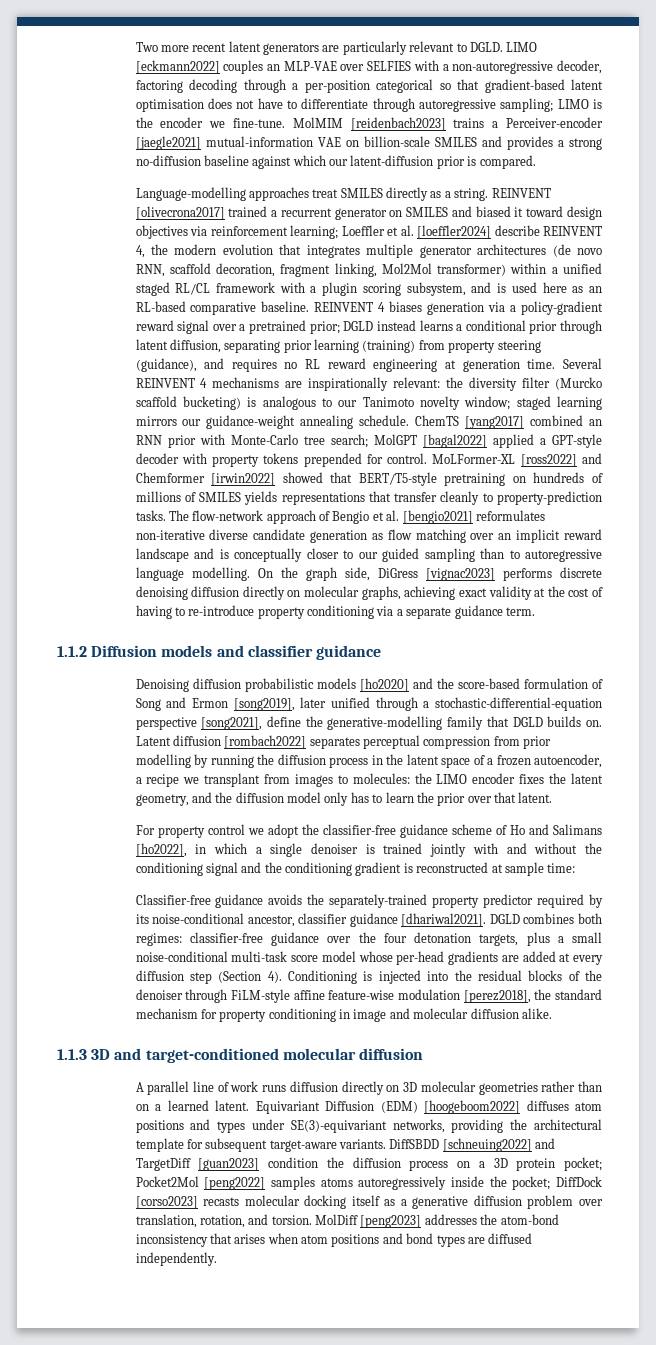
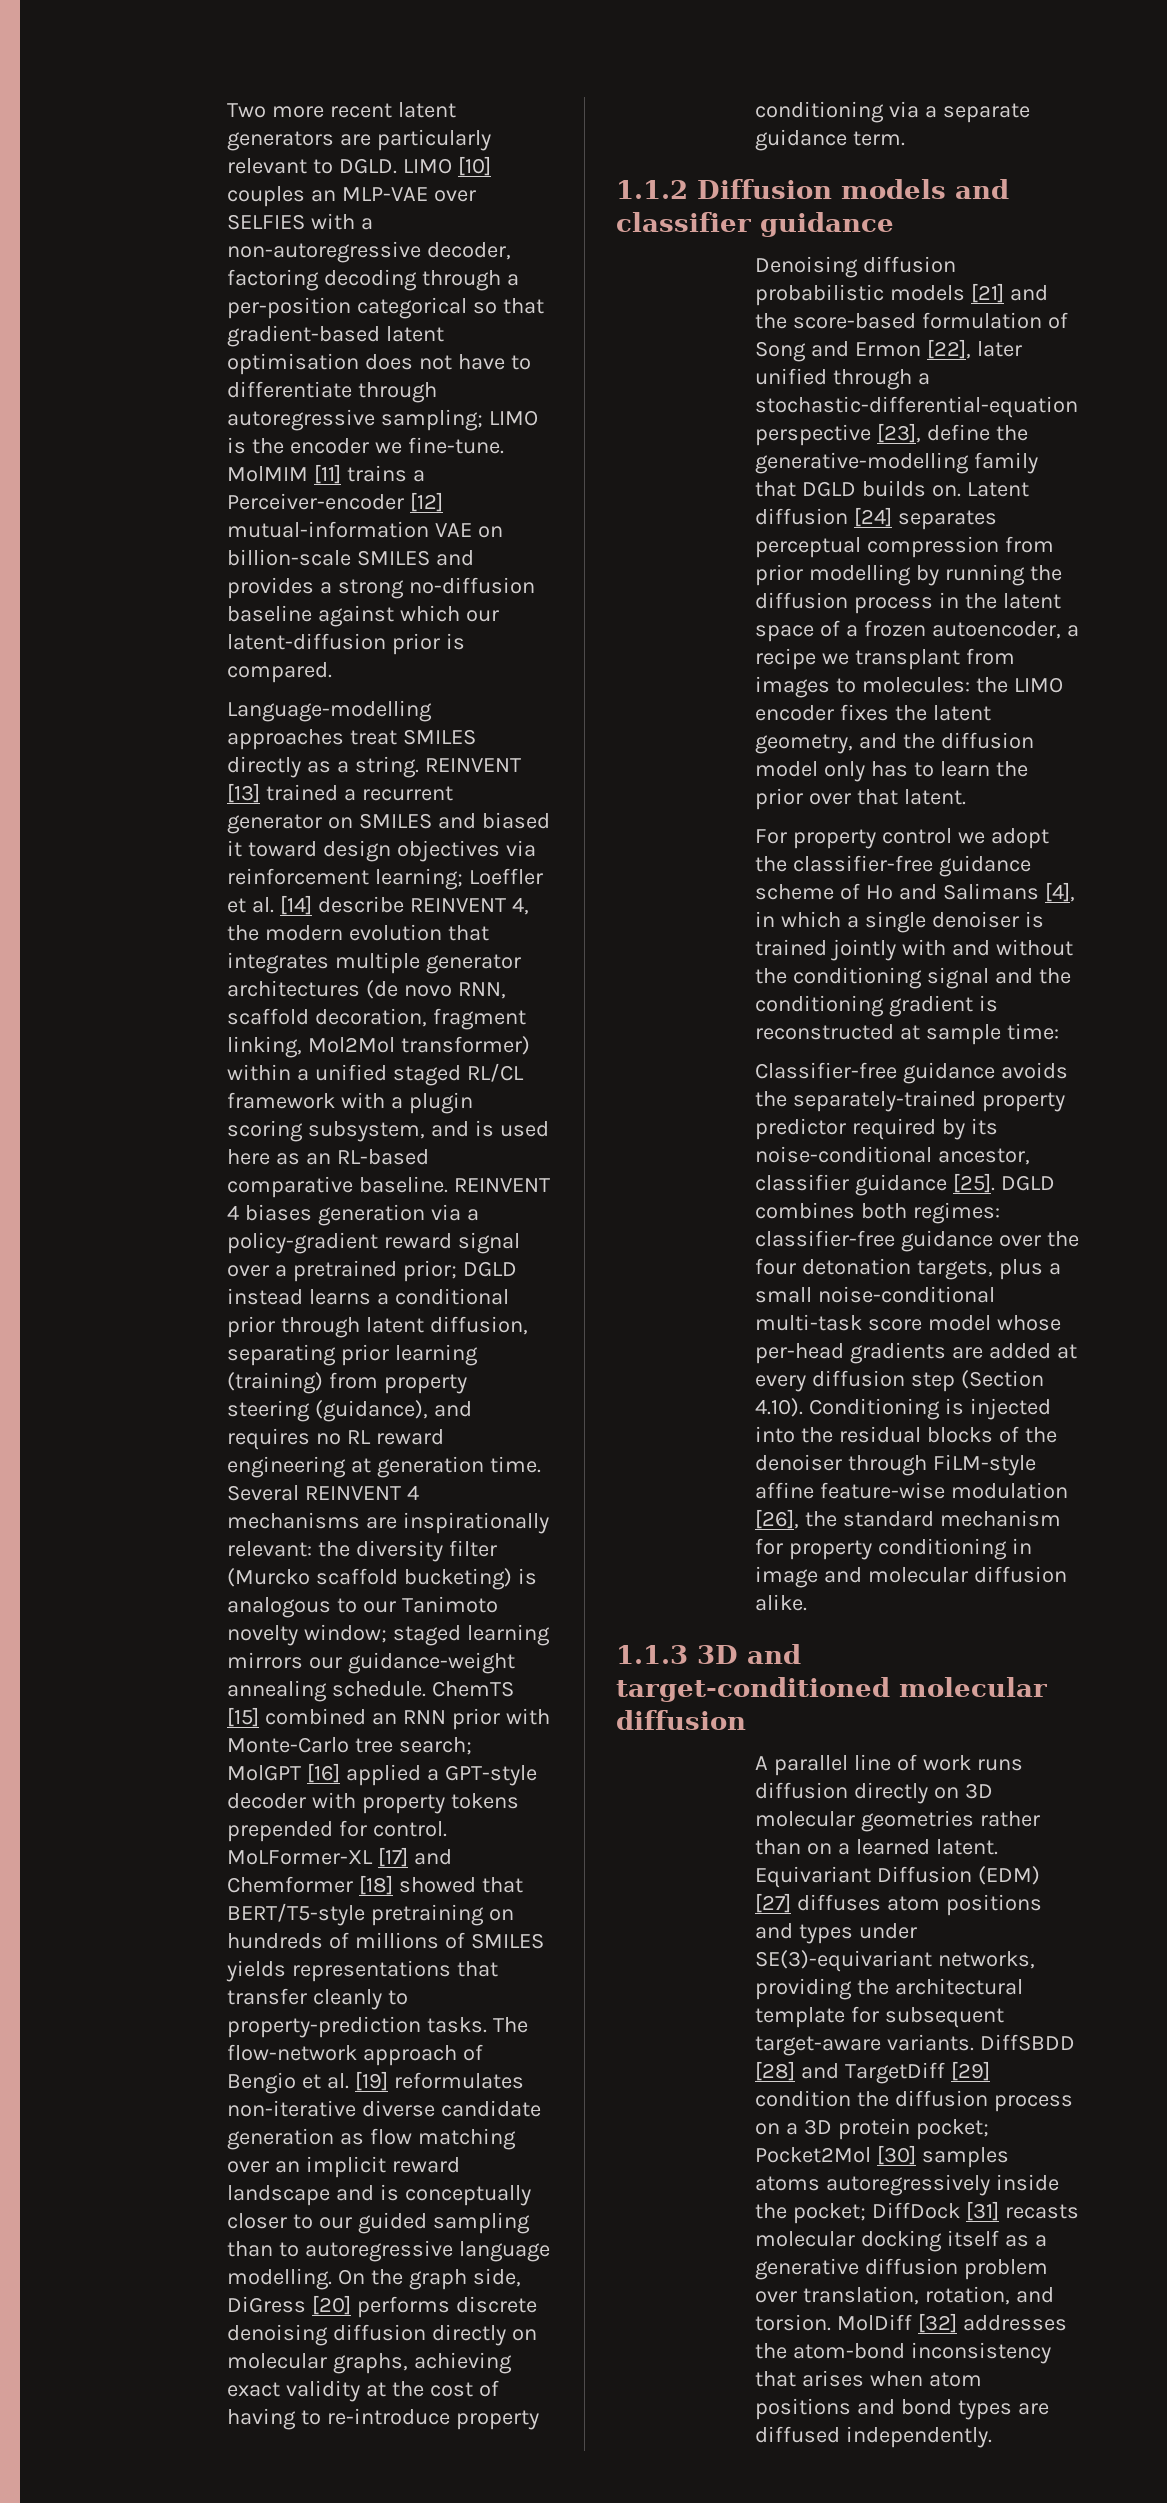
- LIMO [eckmann2022] couples an MLP-VAE over SELFIES with a non-autoregressive decoder, factoring decoding through a per-position categorical so that gradient-based latent optimisation does not have to differentiate through autoregressive sampling; LIMO is the encoder we fine-tune.
+ LIMO [10] couples an MLP-VAE over SELFIES with a non-autoregressive decoder, factoring decoding through a per-position categorical so that gradient-based latent optimisation does not have to differentiate through autoregressive sampling; LIMO is the encoder we fine-tune.
- MolMIM [reidenbach2023] trains a Perceiver-encoder [jaegle2021] mutual-information VAE on billion-scale SMILES and provides a strong no-diffusion baseline against which our latent-diffusion prior is compared.
+ MolMIM [11] trains a Perceiver-encoder [12] mutual-information VAE on billion-scale SMILES and provides a strong no-diffusion baseline against which our latent-diffusion prior is compared.
- REINVENT [olivecrona2017] trained a recurrent generator on SMILES and biased it toward design objectives via reinforcement learning; Loeffler et al. [loeffler2024] describe REINVENT 4, the modern evolution that integrates multiple generator architectures (de novo RNN, scaffold decoration, fragment linking, Mol2Mol transformer) within a unified staged RL/CL framework with a plugin scoring subsystem, and is used here as an RL-based comparative baseline.
+ REINVENT [13] trained a recurrent generator on SMILES and biased it toward design objectives via reinforcement learning; Loeffler et al. [14] describe REINVENT 4, the modern evolution that integrates multiple generator architectures (de novo RNN, scaffold decoration, fragment linking, Mol2Mol transformer) within a unified staged RL/CL framework with a plugin scoring subsystem, and is used here as an RL-based comparative baseline.
- ChemTS [yang2017] combined an RNN prior with Monte-Carlo tree search; MolGPT [bagal2022] applied a GPT-style decoder with property tokens prepended for control.
+ ChemTS [15] combined an RNN prior with Monte-Carlo tree search; MolGPT [16] applied a GPT-style decoder with property tokens prepended for control.
- MoLFormer-XL [ross2022] and Chemformer [irwin2022] showed that BERT/T5-style pretraining on hundreds of millions of SMILES yields representations that transfer cleanly to property-prediction tasks.
+ MoLFormer-XL [17] and Chemformer [18] showed that BERT/T5-style pretraining on hundreds of millions of SMILES yields representations that transfer cleanly to property-prediction tasks.
- The flow-network approach of Bengio et al. [bengio2021] reformulates non-iterative diverse candidate generation as flow matching over an implicit reward landscape and is conceptually closer to our guided sampling than to autoregressive language modelling.
+ The flow-network approach of Bengio et al. [19] reformulates non-iterative diverse candidate generation as flow matching over an implicit reward landscape and is conceptually closer to our guided sampling than to autoregressive language modelling.
- On the graph side, DiGress [vignac2023] performs discrete denoising diffusion directly on molecular graphs, achieving exact validity at the cost of having to re-introduce property conditioning via a separate guidance term.
+ On the graph side, DiGress [20] performs discrete denoising diffusion directly on molecular graphs, achieving exact validity at the cost of having to re-introduce property conditioning via a separate guidance term.
- Denoising diffusion probabilistic models [ho2020] and the score-based formulation of Song and Ermon [song2019], later unified through a stochastic-differential-equation perspective [song2021], define the generative-modelling family that DGLD builds on.
+ Denoising diffusion probabilistic models [21] and the score-based formulation of Song and Ermon [22], later unified through a stochastic-differential-equation perspective [23], define the generative-modelling family that DGLD builds on.
- Latent diffusion [rombach2022] separates perceptual compression from prior modelling by running the diffusion process in the latent space of a frozen autoencoder, a recipe we transplant from images to molecules: the LIMO encoder fixes the latent geometry, and the diffusion model only has to learn the prior over that latent.
+ Latent diffusion [24] separates perceptual compression from prior modelling by running the diffusion process in the latent space of a frozen autoencoder, a recipe we transplant from images to molecules: the LIMO encoder fixes the latent geometry, and the diffusion model only has to learn the prior over that latent.
- For property control we adopt the classifier-free guidance scheme of Ho and Salimans [ho2022], in which a single denoiser is trained jointly with and without the conditioning signal and the conditioning gradient is reconstructed at sample time:
+ For property control we adopt the classifier-free guidance scheme of Ho and Salimans [4], in which a single denoiser is trained jointly with and without the conditioning signal and the conditioning gradient is reconstructed at sample time:
- Classifier-free guidance avoids the separately-trained property predictor required by its noise-conditional ancestor, classifier guidance [dhariwal2021].
+ Classifier-free guidance avoids the separately-trained property predictor required by its noise-conditional ancestor, classifier guidance [25].
- DGLD combines both regimes: classifier-free guidance over the four detonation targets, plus a small noise-conditional multi-task score model whose per-head gradients are added at every diffusion step (Section 4). Conditioning is injected into the residual blocks of the denoiser through FiLM-style affine feature-wise modulation [perez2018], the standard mechanism for property conditioning in image and molecular diffusion alike.
+ DGLD combines both regimes: classifier-free guidance over the four detonation targets, plus a small noise-conditional multi-task score model whose per-head gradients are added at every diffusion step (Section 4.10). Conditioning is injected into the residual blocks of the denoiser through FiLM-style affine feature-wise modulation [26], the standard mechanism for property conditioning in image and molecular diffusion alike.
- Equivariant Diffusion (EDM) [hoogeboom2022] diffuses atom positions and types under SE(3)-equivariant networks, providing the architectural template for subsequent target-aware variants.
+ Equivariant Diffusion (EDM) [27] diffuses atom positions and types under SE(3)-equivariant networks, providing the architectural template for subsequent target-aware variants.
- DiffSBDD [schneuing2022] and TargetDiff [guan2023] condition the diffusion process on a 3D protein pocket; Pocket2Mol [peng2022] samples atoms autoregressively inside the pocket; DiffDock [corso2023] recasts molecular docking itself as a generative diffusion problem over translation, rotation, and torsion.
+ DiffSBDD [28] and TargetDiff [29] condition the diffusion process on a 3D protein pocket; Pocket2Mol [30] samples atoms autoregressively inside the pocket; DiffDock [31] recasts molecular docking itself as a generative diffusion problem over translation, rotation, and torsion.
- MolDiff [peng2023] addresses the atom-bond inconsistency that arises when atom positions and bond types are diffused independently.
+ MolDiff [32] addresses the atom-bond inconsistency that arises when atom positions and bond types are diffused independently.

